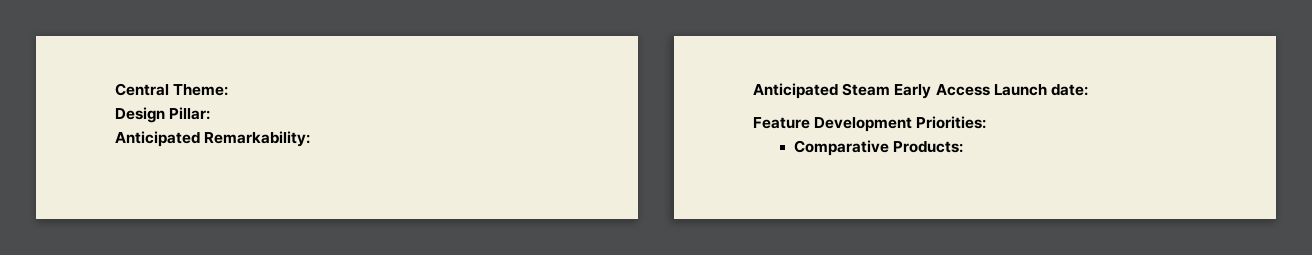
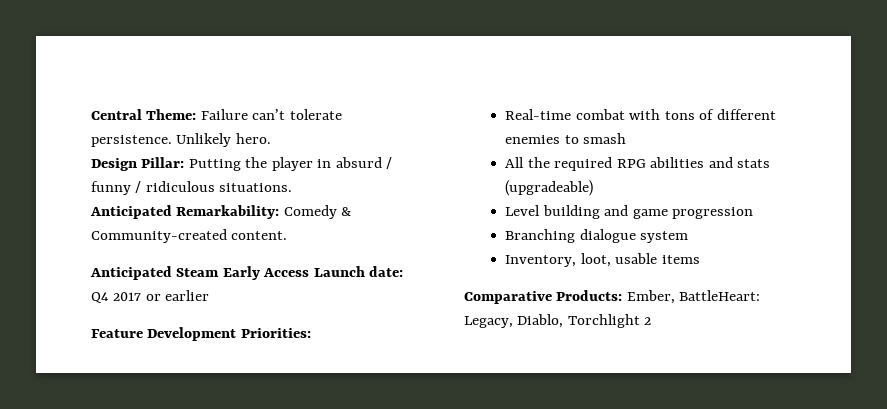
- Central Theme:
- Design Pillar:
- Anticipated Remarkability:
+ Central Theme: Failure can’t tolerate persistence. Unlikely hero.
+ Design Pillar: Putting the player in absurd / funny / ridiculous situations.
+ Anticipated Remarkability: Comedy & Community-created content.
- Anticipated Steam Early Access Launch date:
+ Anticipated Steam Early Access Launch date: Q4 2017 or earlier
- Comparative Products:
+ Real-time combat with tons of different enemies to smash
+ All the required RPG abilities and stats (upgradeable)
+ Level building and game progression
+ Branching dialogue system
+ Inventory, loot, usable items
+ Comparative Products: Ember, BattleHeart: Legacy, Diablo, Torchlight 2

